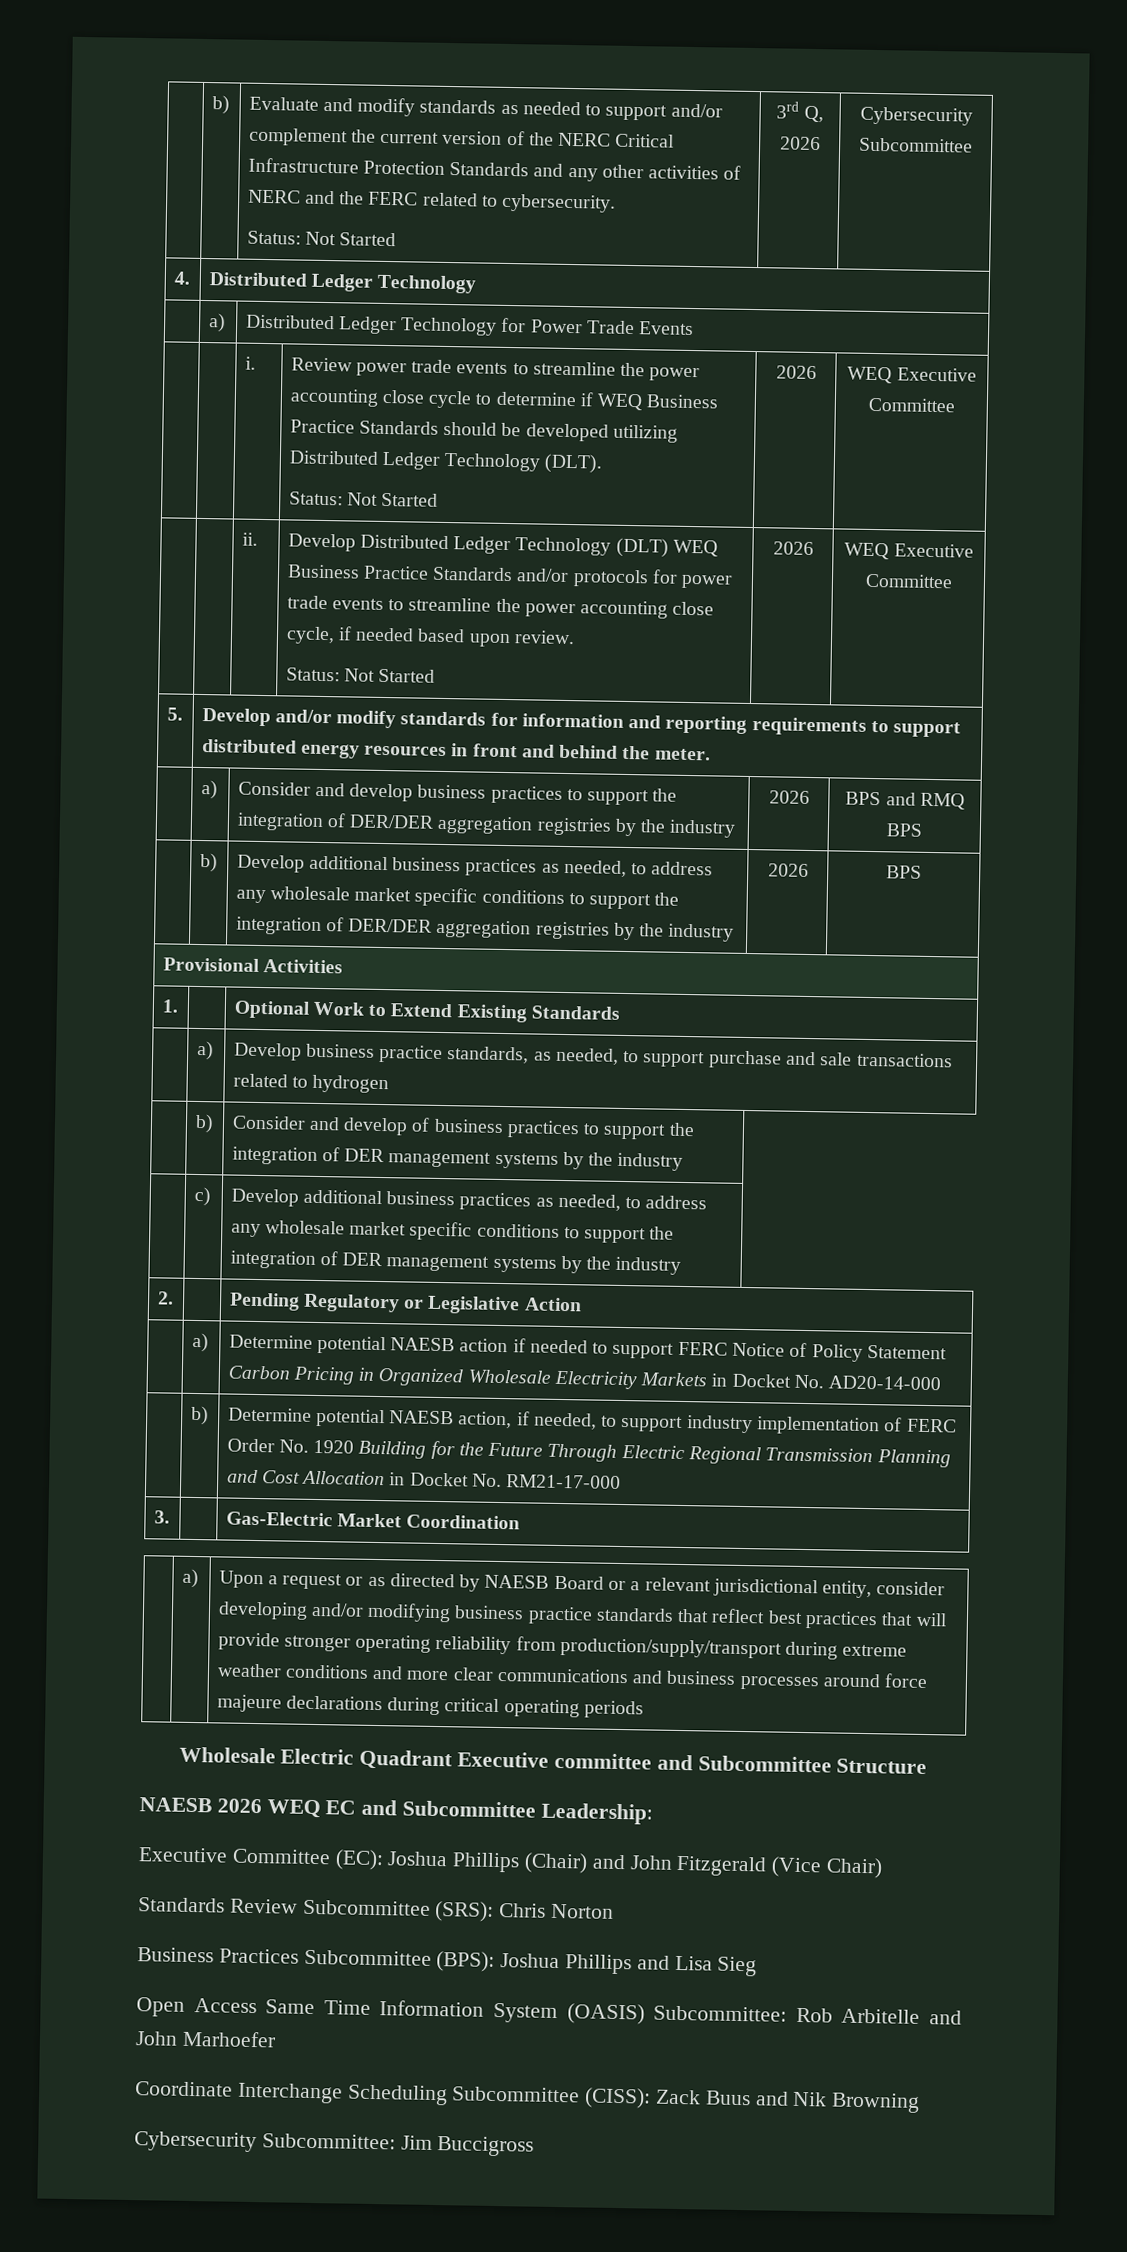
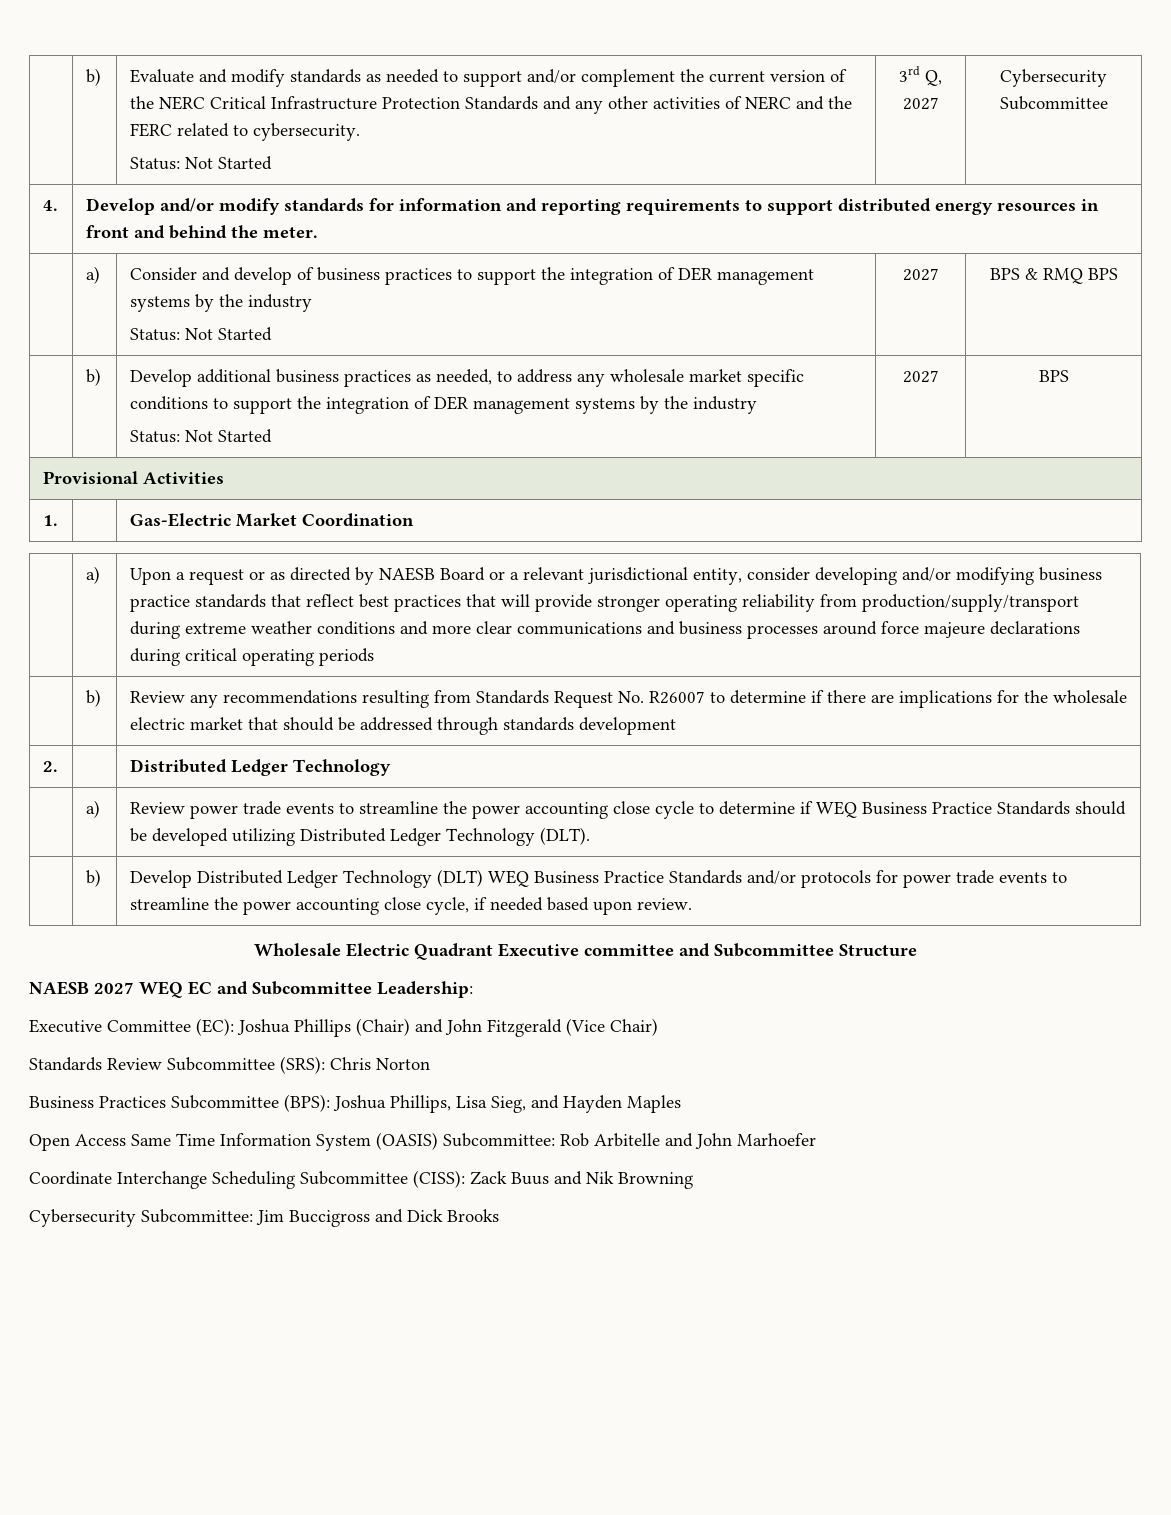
- 3rd Q, 2026
+ 3rd Q, 2027
- 4. | Distributed Ledger Technology
- | a) | Distributed Ledger Technology for Power Trade Events
- | | i. | Review power trade events to streamline the power accounting close cycle to determine if WEQ Business Practice Standards should be developed utilizing Distributed Ledger Technology (DLT).
- Status: Not Started | 2026 | WEQ Executive Committee
- | | ii. | Develop Distributed Ledger Technology (DLT) WEQ Business Practice Standards and/or protocols for power trade events to streamline the power accounting close cycle, if needed based upon review.
- Status: Not Started | 2026 | WEQ Executive Committee
- 5. | Develop and/or modify standards for information and reporting requirements to support distributed energy resources in front and behind the meter.
+ 4. | Develop and/or modify standards for information and reporting requirements to support distributed energy resources in front and behind the meter.
- | a) | Consider and develop business practices to support the integration of DER/DER aggregation registries by the industry | 2026 | BPS and RMQ BPS
- | b) | Develop additional business practices as needed, to address any wholesale market specific conditions to support the integration of DER/DER aggregation registries by the industry | 2026 | BPS
+ | a) | Consider and develop of business practices to support the integration of DER management systems by the industry
+ Status: Not Started | 2027 | BPS & RMQ BPS
+ | b) | Develop additional business practices as needed, to address any wholesale market specific conditions to support the integration of DER management systems by the industry
+ Status: Not Started | 2027 | BPS
  Provisional Activities
- 1. | | Optional Work to Extend Existing Standards
- | a) | Develop business practice standards, as needed, to support purchase and sale transactions related to hydrogen
- | b) | Consider and develop of business practices to support the integration of DER management systems by the industry
- | c) | Develop additional business practices as needed, to address any wholesale market specific conditions to support the integration of DER management systems by the industry
- 2. | | Pending Regulatory or Legislative Action
- | a) | Determine potential NAESB action if needed to support FERC Notice of Policy Statement Carbon Pricing in Organized Wholesale Electricity Markets in Docket No. AD20-14-000
- | b) | Determine potential NAESB action, if needed, to support industry implementation of FERC Order No. 1920 Building for the Future Through Electric Regional Transmission Planning and Cost Allocation in Docket No. RM21-17-000
- 3. | | Gas-Electric Market Coordination
+ 1. | | Gas-Electric Market Coordination
+ | b) | Review any recommendations resulting from Standards Request No. R26007 to determine if there are implications for the wholesale electric market that should be addressed through standards development
+ 2. | | Distributed Ledger Technology
+ | a) | Review power trade events to streamline the power accounting close cycle to determine if WEQ Business Practice Standards should be developed utilizing Distributed Ledger Technology (DLT).
+ | b) | Develop Distributed Ledger Technology (DLT) WEQ Business Practice Standards and/or protocols for power trade events to streamline the power accounting close cycle, if needed based upon review.
- NAESB 2026 WEQ EC and Subcommittee Leadership:
+ NAESB 2027 WEQ EC and Subcommittee Leadership:
- Business Practices Subcommittee (BPS): Joshua Phillips and Lisa Sieg
+ Business Practices Subcommittee (BPS): Joshua Phillips, Lisa Sieg, and Hayden Maples
- Cybersecurity Subcommittee: Jim Buccigross
+ Cybersecurity Subcommittee: Jim Buccigross and Dick Brooks

